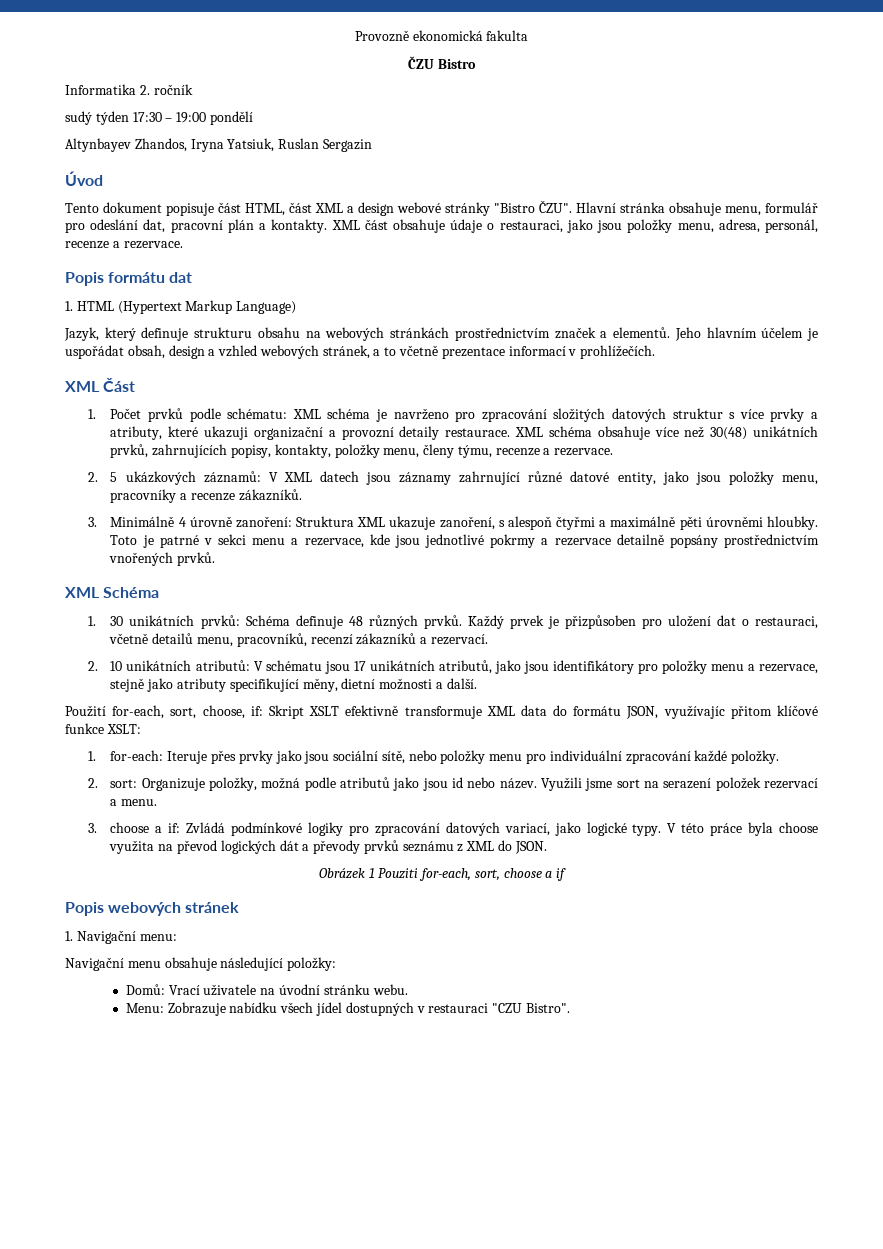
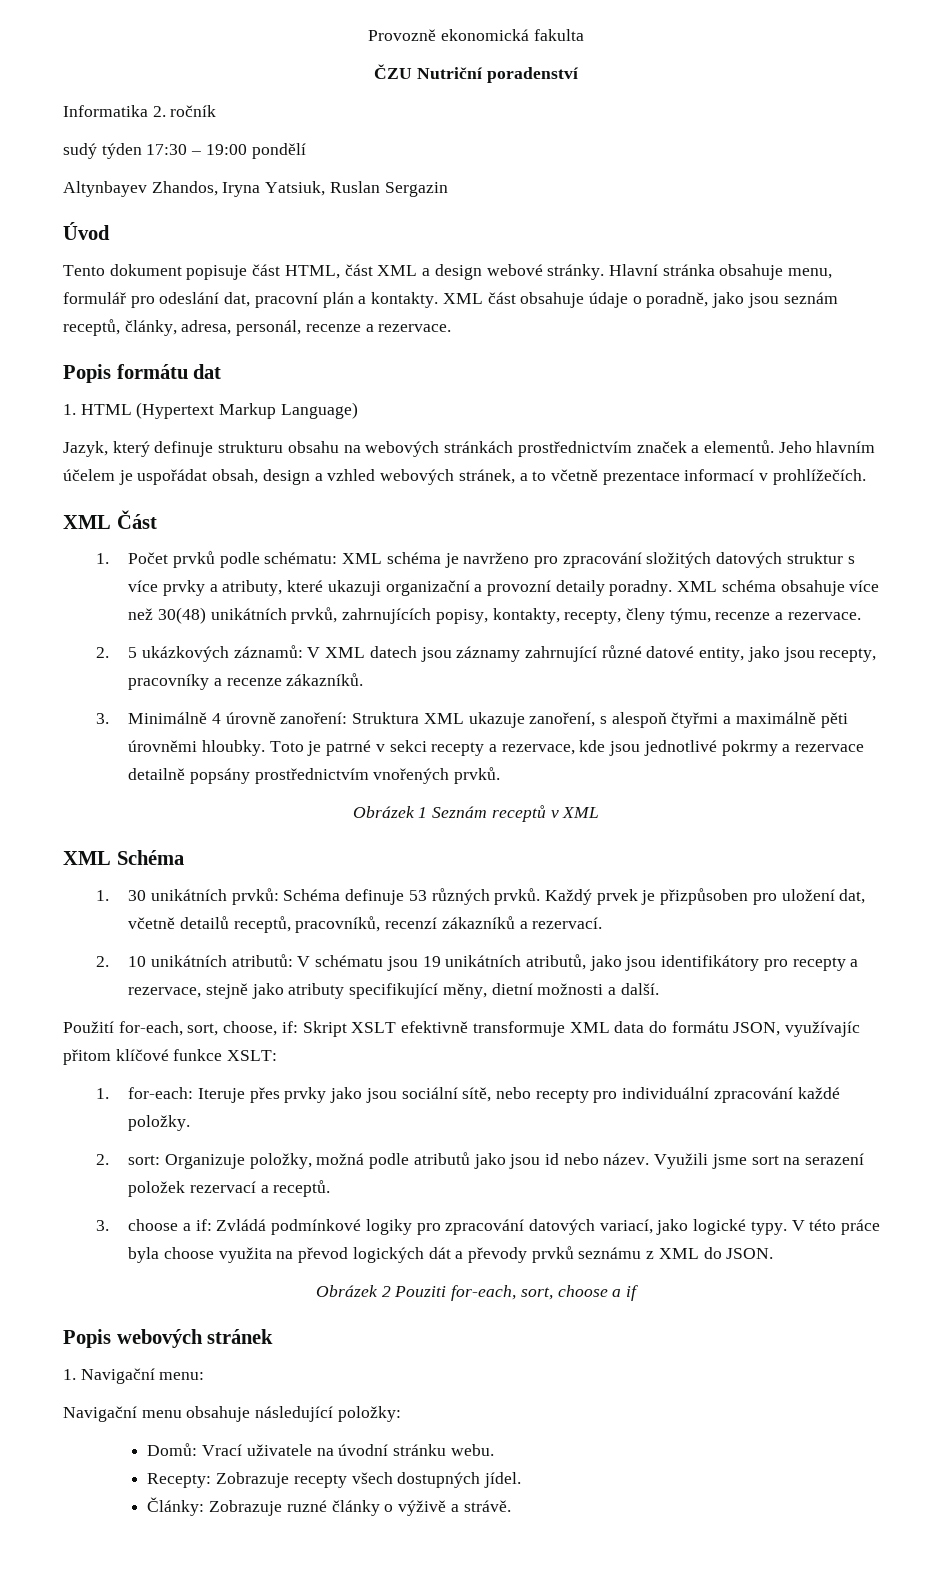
- ČZU Bistro
+ ČZU Nutriční poradenství
- Tento dokument popisuje část HTML, část XML a design webové stránky "Bistro ČZU".
+ Tento dokument popisuje část HTML, část XML a design webové stránky.
- XML část obsahuje údaje o restauraci, jako jsou položky menu, adresa, personál, recenze a rezervace.
+ XML část obsahuje údaje o poradně, jako jsou seznám receptů, články, adresa, personál, recenze a rezervace.
- 1. Počet prvků podle schématu: XML schéma je navrženo pro zpracování složitých datových struktur s více prvky a atributy, které ukazuji organizační a provozní detaily restaurace.
+ 1. Počet prvků podle schématu: XML schéma je navrženo pro zpracování složitých datových struktur s více prvky a atributy, které ukazuji organizační a provozní detaily poradny.
- XML schéma obsahuje více než 30(48) unikátních prvků, zahrnujících popisy, kontakty, položky menu, členy týmu, recenze a rezervace.
+ XML schéma obsahuje více než 30(48) unikátních prvků, zahrnujících popisy, kontakty, recepty, členy týmu, recenze a rezervace.
- 2. 5 ukázkových záznamů: V XML datech jsou záznamy zahrnující různé datové entity, jako jsou položky menu, pracovníky a recenze zákazníků.
+ 2. 5 ukázkových záznamů: V XML datech jsou záznamy zahrnující různé datové entity, jako jsou recepty, pracovníky a recenze zákazníků.
- Toto je patrné v sekci menu a rezervace, kde jsou jednotlivé pokrmy a rezervace detailně popsány prostřednictvím vnořených prvků.
+ Toto je patrné v sekci recepty a rezervace, kde jsou jednotlivé pokrmy a rezervace detailně popsány prostřednictvím vnořených prvků.
+ Obrázek 1 Seznám receptů v XML
- 1. 30 unikátních prvků: Schéma definuje 48 různých prvků.
+ 1. 30 unikátních prvků: Schéma definuje 53 různých prvků.
- Každý prvek je přizpůsoben pro uložení dat o restauraci, včetně detailů menu, pracovníků, recenzí zákazníků a rezervací.
+ Každý prvek je přizpůsoben pro uložení dat, včetně detailů receptů, pracovníků, recenzí zákazníků a rezervací.
- 2. 10 unikátních atributů: V schématu jsou 17 unikátních atributů, jako jsou identifikátory pro položky menu a rezervace, stejně jako atributy specifikující měny, dietní možnosti a další.
+ 2. 10 unikátních atributů: V schématu jsou 19 unikátních atributů, jako jsou identifikátory pro recepty a rezervace, stejně jako atributy specifikující měny, dietní možnosti a další.
- 1. for-each: Iteruje přes prvky jako jsou sociální sítě, nebo položky menu pro individuální zpracování každé položky.
+ 1. for-each: Iteruje přes prvky jako jsou sociální sítě, nebo recepty pro individuální zpracování každé položky.
- Využili jsme sort na serazení položek rezervací a menu.
+ Využili jsme sort na serazení položek rezervací a receptů.
- Obrázek 1 Pouziti for-each, sort, choose a if
+ Obrázek 2 Pouziti for-each, sort, choose a if
- Menu: Zobrazuje nabídku všech jídel dostupných v restauraci "CZU Bistro".
+ Recepty: Zobrazuje recepty všech dostupných jídel.
+ Články: Zobrazuje ruzné články o výživě a strávě.

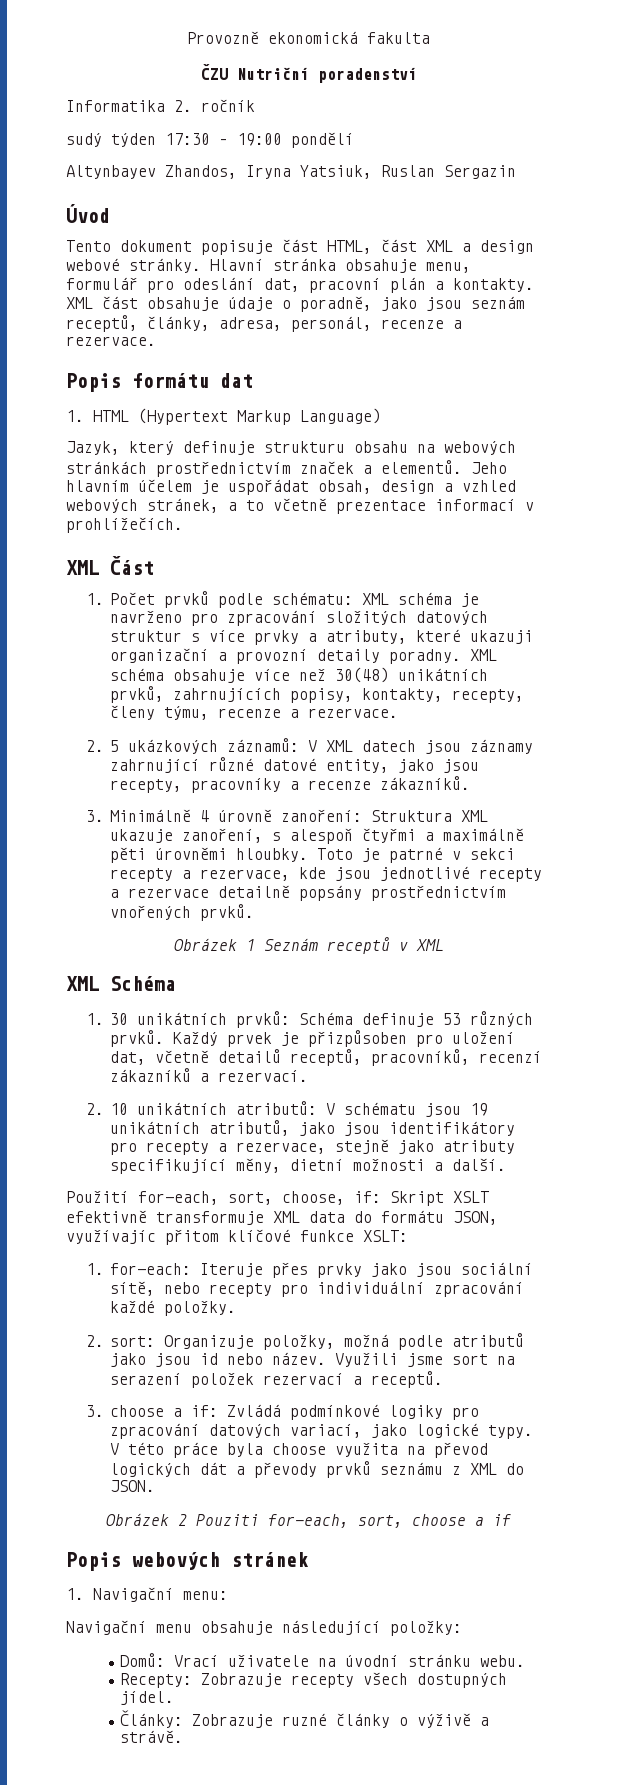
- Toto je patrné v sekci recepty a rezervace, kde jsou jednotlivé pokrmy a rezervace detailně popsány prostřednictvím vnořených prvků.
+ Toto je patrné v sekci recepty a rezervace, kde jsou jednotlivé recepty a rezervace detailně popsány prostřednictvím vnořených prvků.

